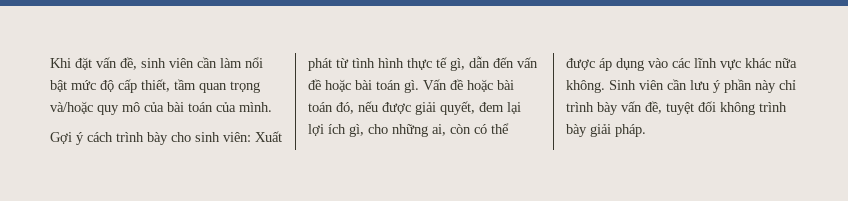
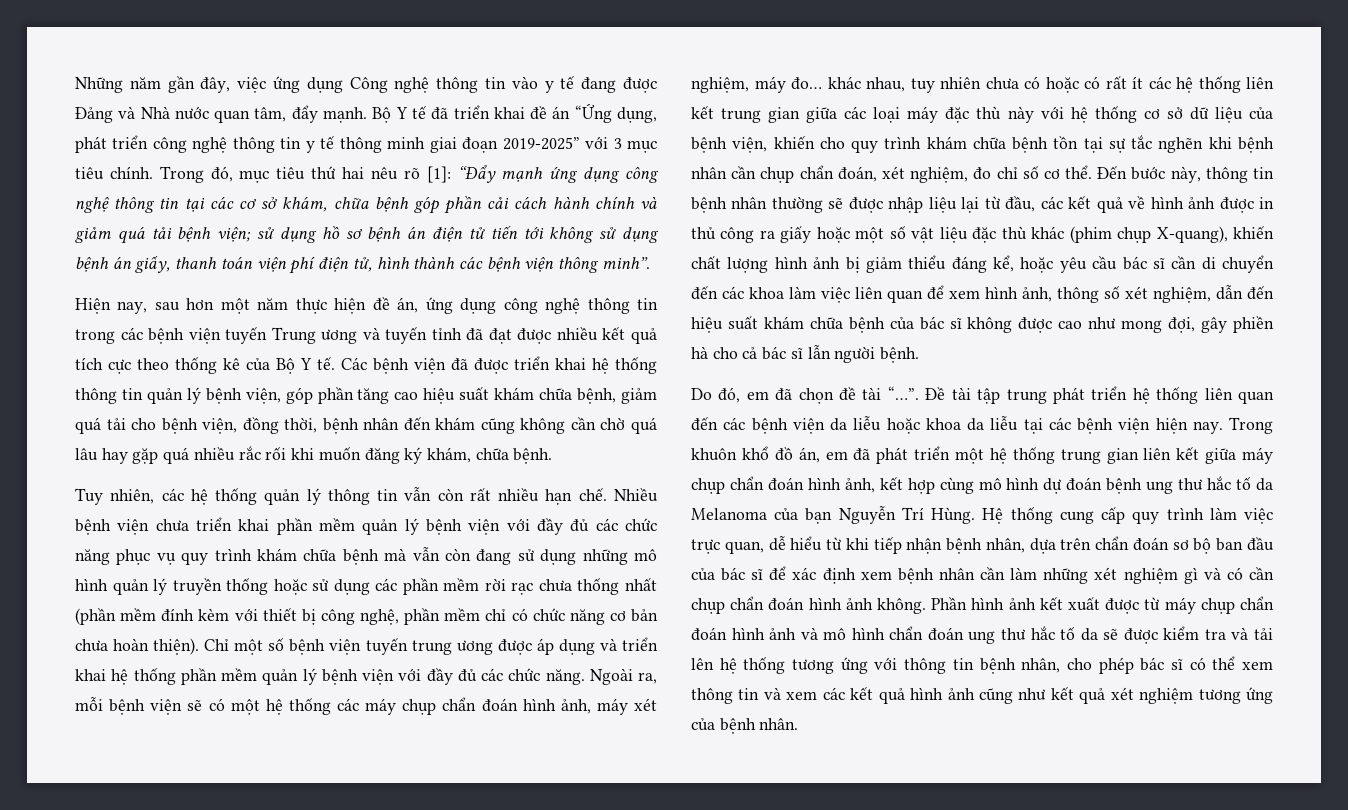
- Khi đặt vấn đề, sinh viên cần làm nổi bật mức độ cấp thiết, tầm quan trọng và/hoặc quy mô của bài toán của mình.
- Gợi ý cách trình bày cho sinh viên: Xuất phát từ tình hình thực tế gì, dẫn đến vấn đề hoặc bài toán gì. Vấn đề hoặc bài toán đó, nếu được giải quyết, đem lại lợi ích gì, cho những ai, còn có thể được áp dụng vào các lĩnh vực khác nữa không. Sinh viên cần lưu ý phần này chỉ trình bày vấn đề, tuyệt đối không trình bày giải pháp.
+ Những năm gần đây, việc ứng dụng Công nghệ thông tin vào y tế đang được Đảng và Nhà nước quan tâm, đẩy mạnh. Bộ Y tế đã triển khai đề án “Ứng dụng, phát triển công nghệ thông tin y tế thông minh giai đoạn 2019-2025” với 3 mục tiêu chính. Trong đó, mục tiêu thứ hai nêu rõ [1]: “Đẩy mạnh ứng dụng công nghệ thông tin tại các cơ sở khám, chữa bệnh góp phần cải cách hành chính và giảm quá tải bệnh viện; sử dụng hồ sơ bệnh án điện tử tiến tới không sử dụng bệnh án giấy, thanh toán viện phí điện tử, hình thành các bệnh viện thông minh”.
+ Hiện nay, sau hơn một năm thực hiện đề án, ứng dụng công nghệ thông tin trong các bệnh viện tuyến Trung ương và tuyến tỉnh đã đạt được nhiều kết quả tích cực theo thống kê của Bộ Y tế. Các bệnh viện đã được triển khai hệ thống thông tin quản lý bệnh viện, góp phần tăng cao hiệu suất khám chữa bệnh, giảm quá tải cho bệnh viện, đồng thời, bệnh nhân đến khám cũng không cần chờ quá lâu hay gặp quá nhiều rắc rối khi muốn đăng ký khám, chữa bệnh.
+ Tuy nhiên, các hệ thống quản lý thông tin vẫn còn rất nhiều hạn chế. Nhiều bệnh viện chưa triển khai phần mềm quản lý bệnh viện với đầy đủ các chức năng phục vụ quy trình khám chữa bệnh mà vẫn còn đang sử dụng những mô hình quản lý truyền thống hoặc sử dụng các phần mềm rời rạc chưa thống nhất (phần mềm đính kèm với thiết bị công nghệ, phần mềm chỉ có chức năng cơ bản chưa hoàn thiện). Chỉ một số bệnh viện tuyến trung ương được áp dụng và triển khai hệ thống phần mềm quản lý bệnh viện với đầy đủ các chức năng. Ngoài ra, mỗi bệnh viện sẽ có một hệ thống các máy chụp chẩn đoán hình ảnh, máy xét nghiệm, máy đo… khác nhau, tuy nhiên chưa có hoặc có rất ít các hệ thống liên kết trung gian giữa các loại máy đặc thù này với hệ thống cơ sở dữ liệu của bệnh viện, khiến cho quy trình khám chữa bệnh tồn tại sự tắc nghẽn khi bệnh nhân cần chụp chẩn đoán, xét nghiệm, đo chỉ số cơ thể. Đến bước này, thông tin bệnh nhân thường sẽ được nhập liệu lại từ đầu, các kết quả về hình ảnh được in thủ công ra giấy hoặc một số vật liệu đặc thù khác (phim chụp X-quang), khiến chất lượng hình ảnh bị giảm thiểu đáng kể, hoặc yêu cầu bác sĩ cần di chuyển đến các khoa làm việc liên quan để xem hình ảnh, thông số xét nghiệm, dẫn đến hiệu suất khám chữa bệnh của bác sĩ không được cao như mong đợi, gây phiền hà cho cả bác sĩ lẫn người bệnh.
+ Do đó, em đã chọn đề tài “…”. Đề tài tập trung phát triển hệ thống liên quan đến các bệnh viện da liễu hoặc khoa da liễu tại các bệnh viện hiện nay. Trong khuôn khổ đồ án, em đã phát triển một hệ thống trung gian liên kết giữa máy chụp chẩn đoán hình ảnh, kết hợp cùng mô hình dự đoán bệnh ung thư hắc tố da Melanoma của bạn Nguyễn Trí Hùng. Hệ thống cung cấp quy trình làm việc trực quan, dễ hiểu từ khi tiếp nhận bệnh nhân, dựa trên chẩn đoán sơ bộ ban đầu của bác sĩ để xác định xem bệnh nhân cần làm những xét nghiệm gì và có cần chụp chẩn đoán hình ảnh không. Phần hình ảnh kết xuất được từ máy chụp chẩn đoán hình ảnh và mô hình chẩn đoán ung thư hắc tố da sẽ được kiểm tra và tải lên hệ thống tương ứng với thông tin bệnh nhân, cho phép bác sĩ có thể xem thông tin và xem các kết quả hình ảnh cũng như kết quả xét nghiệm tương ứng của bệnh nhân.

